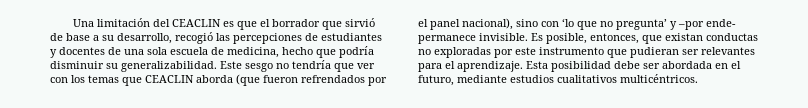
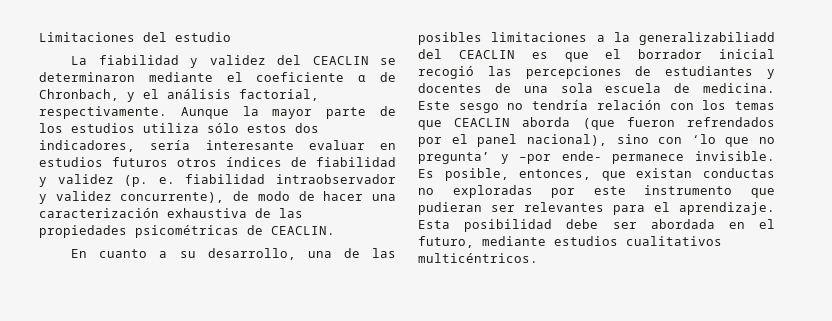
- Una limitación del CEACLIN es que el borrador que sirvió de base a su desarrollo, recogió las percepciones de estudiantes y docentes de una sola escuela de medicina, hecho que podría disminuir su generalizabilidad.
+ Limitaciones del estudio
+ La fiabilidad y validez del CEACLIN se determinaron mediante el coeficiente α de Chronbach, y el análisis factorial, respectivamente. Aunque la mayor parte de los estudios utiliza sólo estos dos indicadores, sería interesante evaluar en estudios futuros otros índices de fiabilidad y validez (p. e. fiabilidad intraobservador y validez concurrente), de modo de hacer una caracterización exhaustiva de las propiedades psicométricas de CEACLIN.
+ En cuanto a su desarrollo, una de las posibles limitaciones a la generalizabiliadd del CEACLIN es que el borrador inicial recogió las percepciones de estudiantes y docentes de una sola escuela de medicina.
- Este sesgo no tendría que ver con los temas que CEACLIN aborda (que fueron refrendados por el panel nacional), sino con ‘lo que no pregunta’ y –por ende- permanece invisible.
+ Este sesgo no tendría relación con los temas que CEACLIN aborda (que fueron refrendados por el panel nacional), sino con ‘lo que no pregunta’ y –por ende- permanece invisible.

